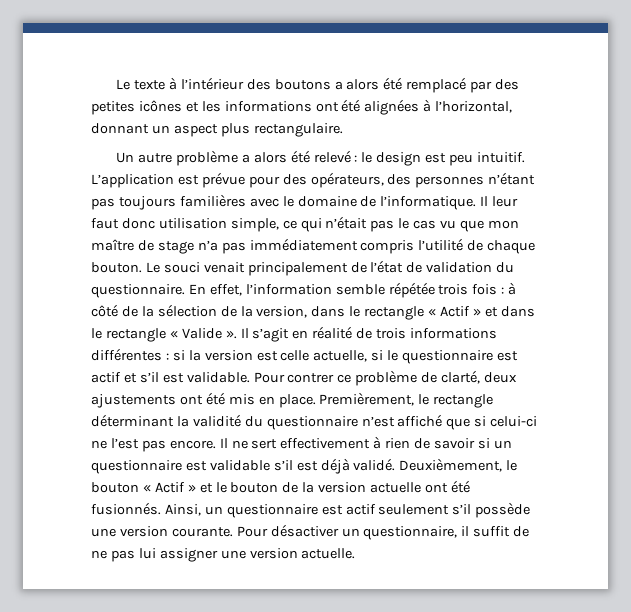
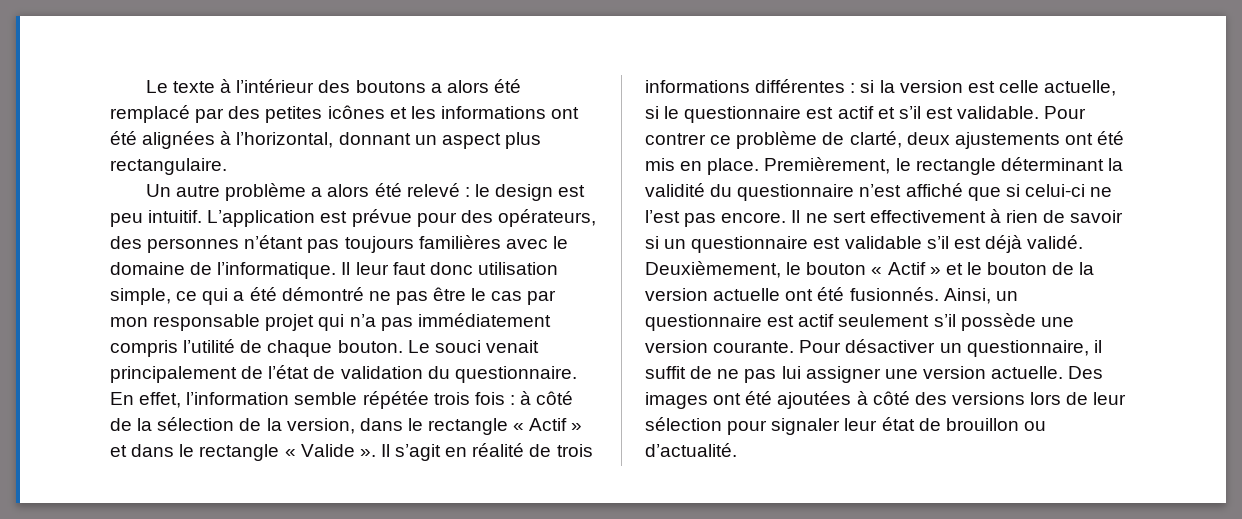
- Il leur faut donc utilisation simple, ce qui n’était pas le cas vu que mon maître de stage n’a pas immédiatement compris l’utilité de chaque bouton.
+ Il leur faut donc utilisation simple, ce qui a été démontré ne pas être le cas par mon responsable projet qui n’a pas immédiatement compris l’utilité de chaque bouton.
+ Des images ont été ajoutées à côté des versions lors de leur sélection pour signaler leur état de brouillon ou d’actualité.

